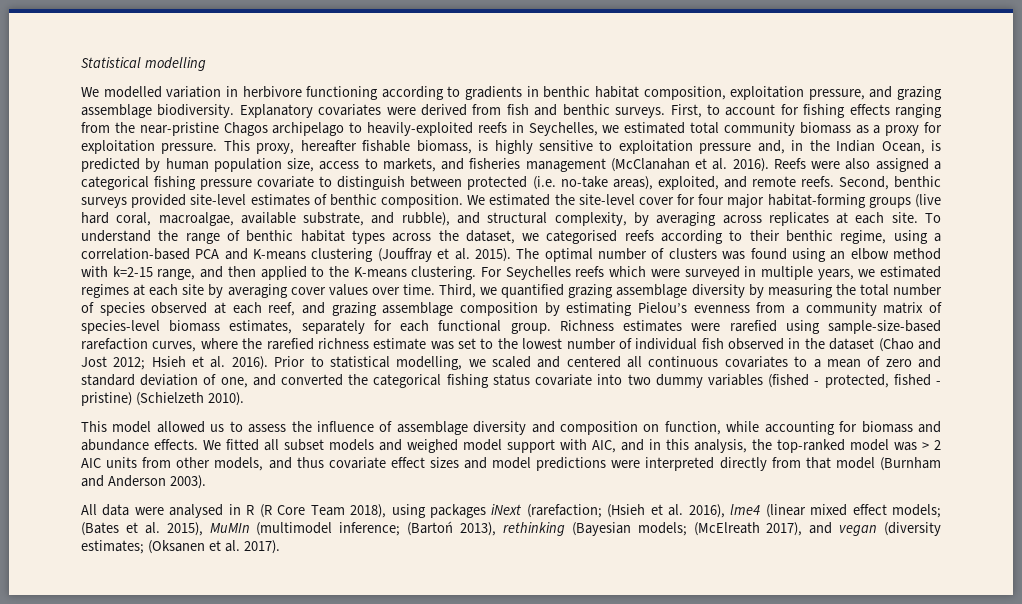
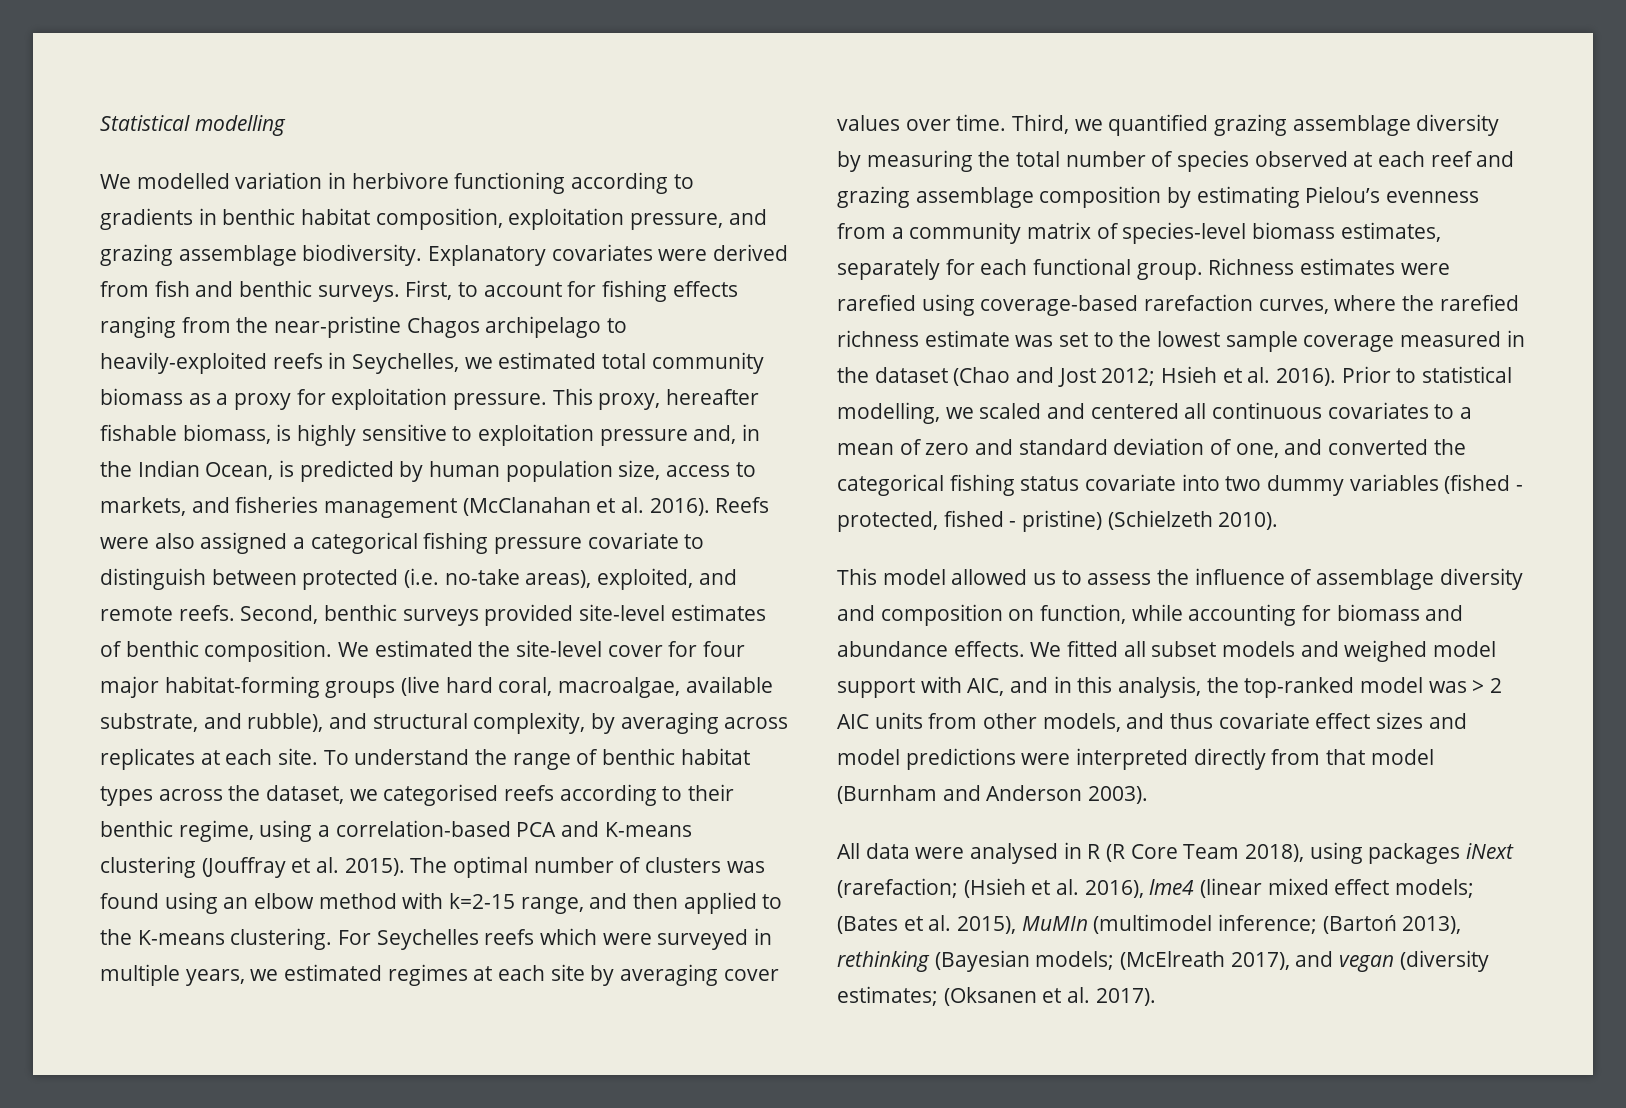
- Third, we quantified grazing assemblage diversity by measuring the total number of species observed at each reef, and grazing assemblage composition by estimating Pielou’s evenness from a community matrix of species-level biomass estimates, separately for each functional group.
+ Third, we quantified grazing assemblage diversity by measuring the total number of species observed at each reef and grazing assemblage composition by estimating Pielou’s evenness from a community matrix of species-level biomass estimates, separately for each functional group.
- Richness estimates were rarefied using sample-size-based rarefaction curves, where the rarefied richness estimate was set to the lowest number of individual fish observed in the dataset (Chao and Jost 2012; Hsieh et al. 2016).
+ Richness estimates were rarefied using coverage-based rarefaction curves, where the rarefied richness estimate was set to the lowest sample coverage measured in the dataset (Chao and Jost 2012; Hsieh et al. 2016).

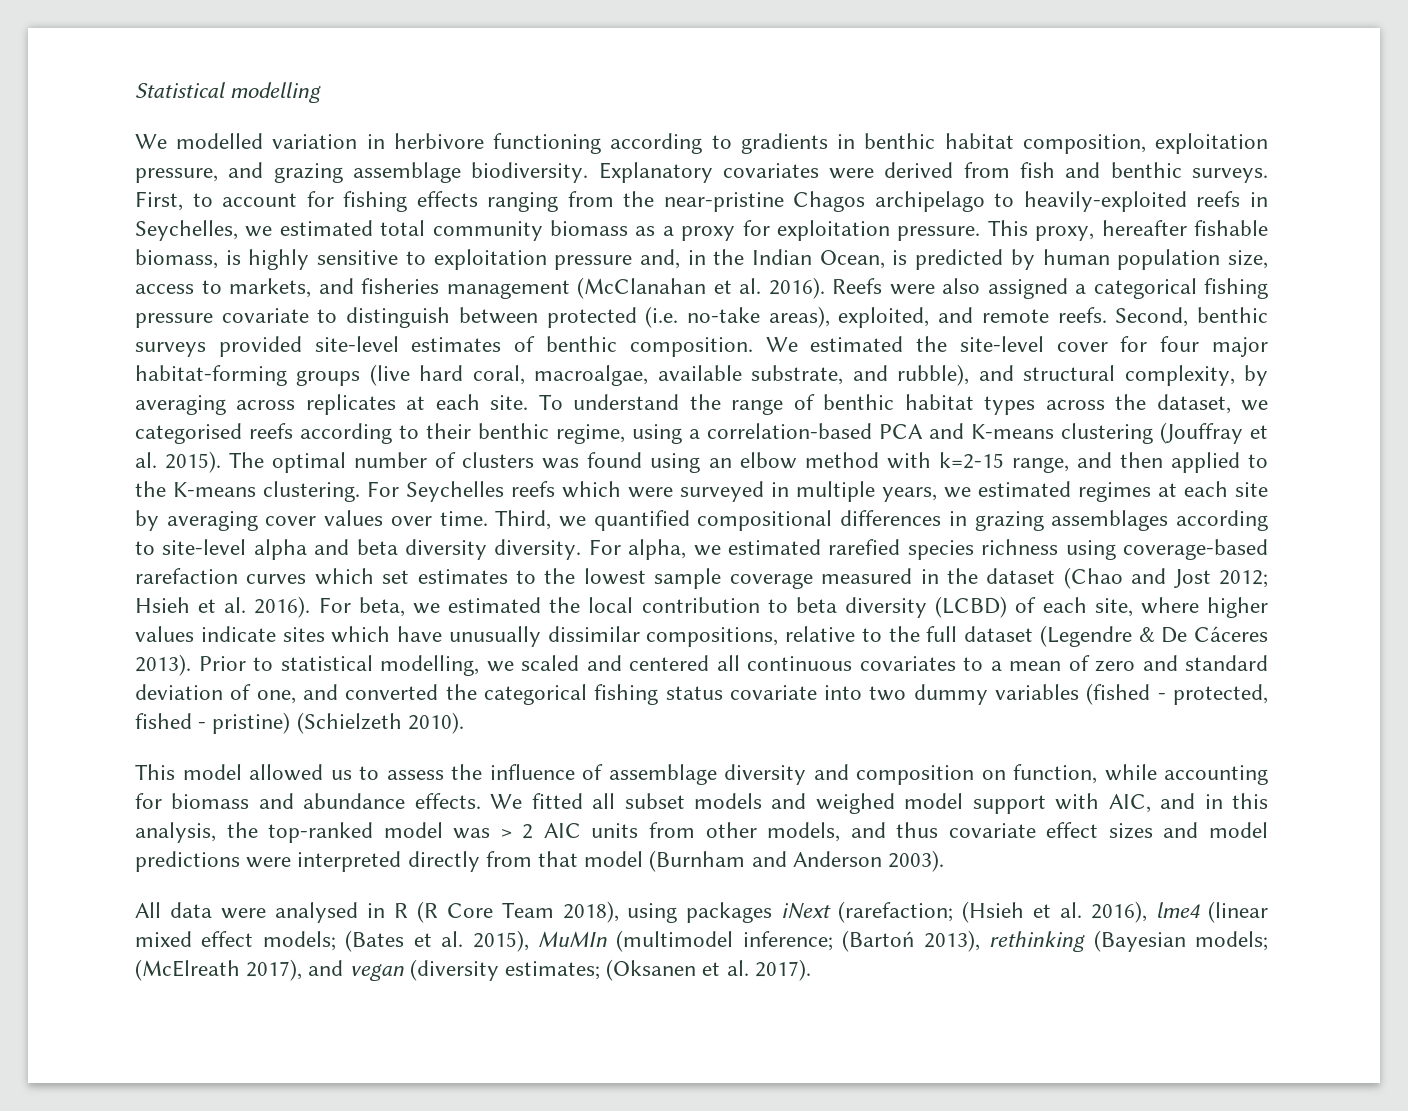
- Third, we quantified grazing assemblage diversity by measuring the total number of species observed at each reef and grazing assemblage composition by estimating Pielou’s evenness from a community matrix of species-level biomass estimates, separately for each functional group. Richness estimates were rarefied using coverage-based rarefaction curves, where the rarefied richness estimate was set to the lowest sample coverage measured in the dataset (Chao and Jost 2012; Hsieh et al. 2016).
+ Third, we quantified compositional differences in grazing assemblages according to site-level alpha and beta diversity diversity. For alpha, we estimated rarefied species richness using coverage-based rarefaction curves which set estimates to the lowest sample coverage measured in the dataset (Chao and Jost 2012; Hsieh et al. 2016).
+ For beta, we estimated the local contribution to beta diversity (LCBD) of each site, where higher values indicate sites which have unusually dissimilar compositions, relative to the full dataset (Legendre & De Cáceres 2013).

